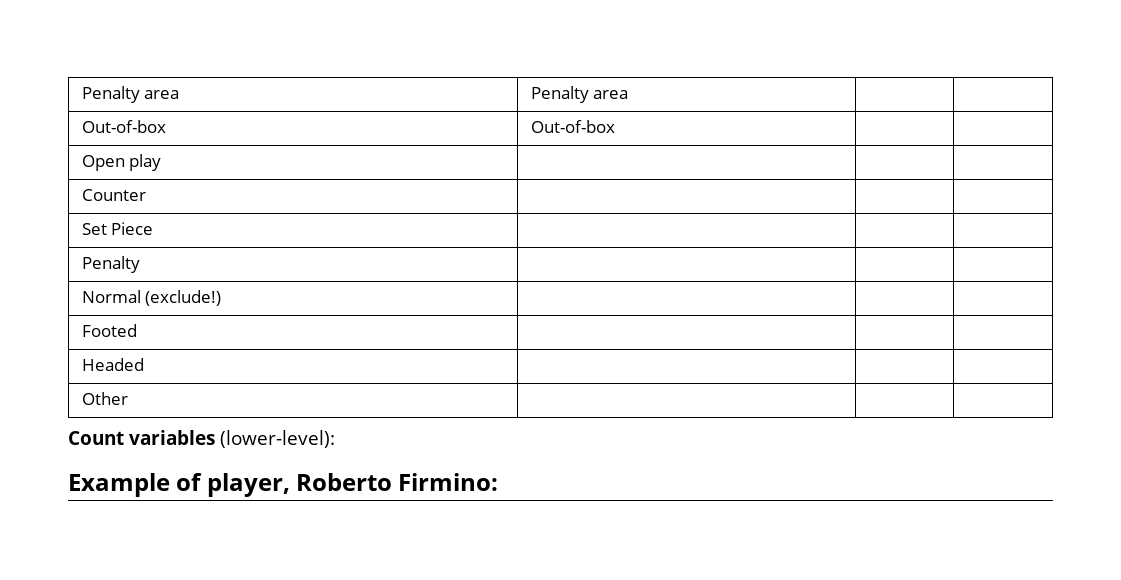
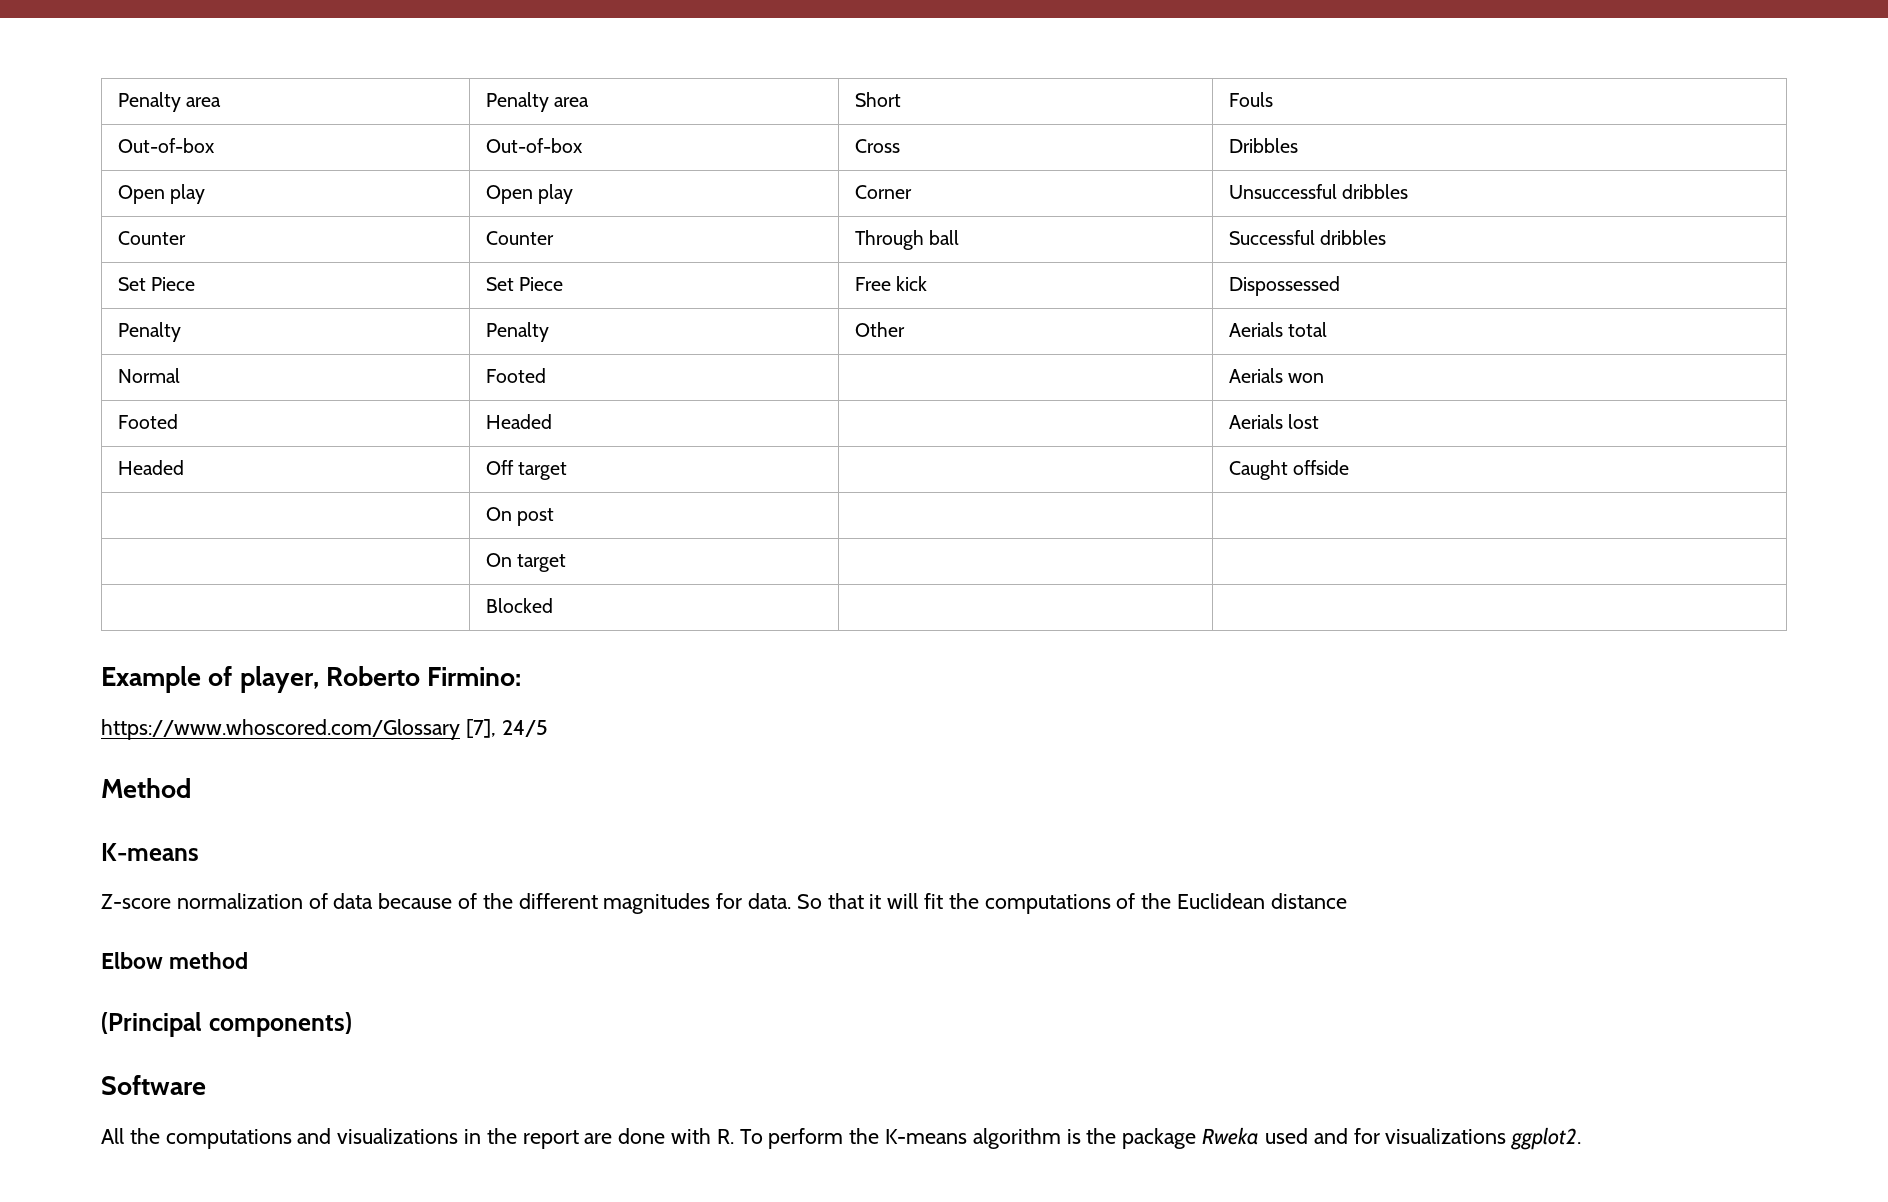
- Penalty area | Penalty area | |
+ Penalty area | Penalty area | Short | Fouls
- Out-of-box | Out-of-box | |
- Open play | | |
- Counter | | |
- Set Piece | | |
- Penalty | | |
- Normal (exclude!) | | |
- Footed | | |
- Headed | | |
- Other | | |
- Count variables (lower-level):
+ Out-of-box | Out-of-box | Cross | Dribbles
+ Open play | Open play | Corner | Unsuccessful dribbles
+ Counter | Counter | Through ball | Successful dribbles
+ Set Piece | Set Piece | Free kick | Dispossessed
+ Penalty | Penalty | Other | Aerials total
+ Normal | Footed | | Aerials won
+ Footed | Headed | | Aerials lost
+ Headed | Off target | | Caught offside
+ | On post | |
+ | On target | |
+ | Blocked | |
+ https://www.whoscored.com/Glossary [7], 24/5
+ Method
+ K-means
+ Z-score normalization of data because of the different magnitudes for data. So that it will fit the computations of the Euclidean distance
+ Elbow method
+ (Principal components)
+ Software
+ All the computations and visualizations in the report are done with R. To perform the K-means algorithm is the package Rweka used and for visualizations ggplot2.

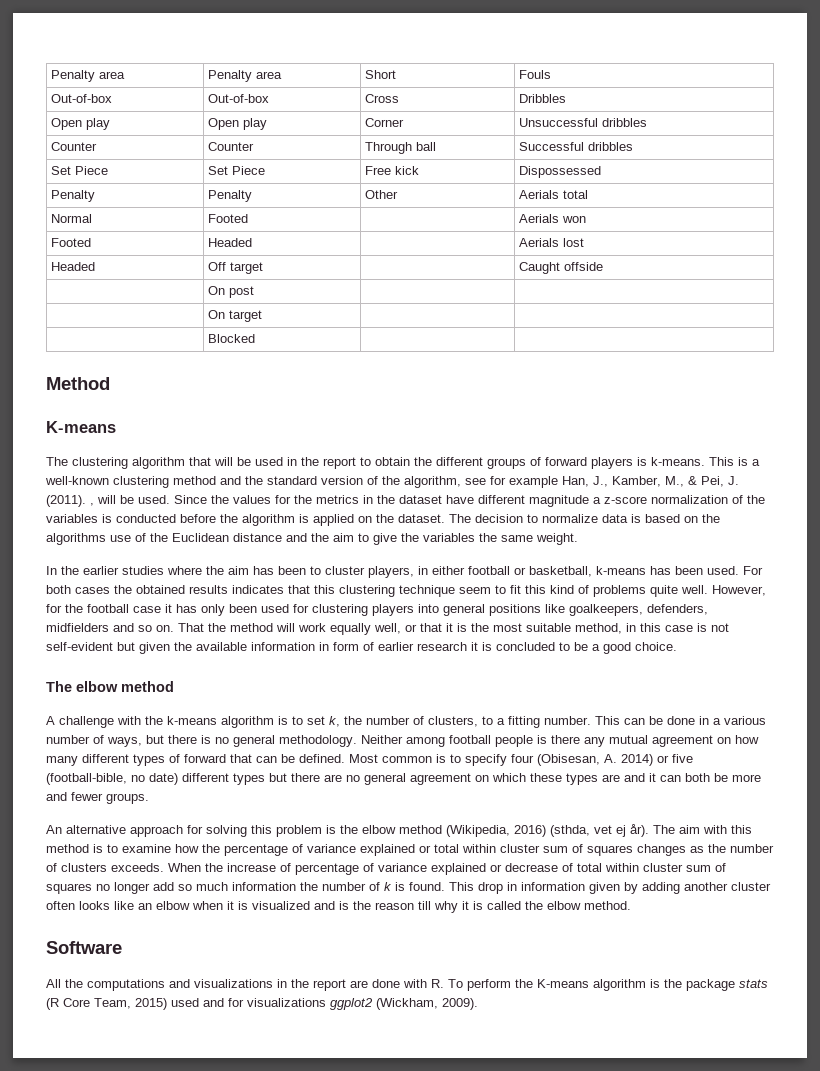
- Example of player, Roberto Firmino:
- https://www.whoscored.com/Glossary [7], 24/5
  Method
  K-means
- Z-score normalization of data because of the different magnitudes for data. So that it will fit the computations of the Euclidean distance
- Elbow method
- (Principal components)
+ The clustering algorithm that will be used in the report to obtain the different groups of forward players is k-means. This is a well-known clustering method and the standard version of the algorithm, see for example Han, J., Kamber, M., & Pei, J. (2011). , will be used. Since the values for the metrics in the dataset have different magnitude a z-score normalization of the variables is conducted before the algorithm is applied on the dataset. The decision to normalize data is based on the algorithms use of the Euclidean distance and the aim to give the variables the same weight.
+ In the earlier studies where the aim has been to cluster players, in either football or basketball, k-means has been used. For both cases the obtained results indicates that this clustering technique seem to fit this kind of problems quite well. However, for the football case it has only been used for clustering players into general positions like goalkeepers, defenders, midfielders and so on. That the method will work equally well, or that it is the most suitable method, in this case is not self-evident but given the available information in form of earlier research it is concluded to be a good choice.
+ The elbow method
+ A challenge with the k-means algorithm is to set k, the number of clusters, to a fitting number. This can be done in a various number of ways, but there is no general methodology. Neither among football people is there any mutual agreement on how many different types of forward that can be defined. Most common is to specify four (Obisesan, A. 2014) or five (football-bible, no date) different types but there are no general agreement on which these types are and it can both be more and fewer groups.
+ An alternative approach for solving this problem is the elbow method (Wikipedia, 2016) (sthda, vet ej år). The aim with this method is to examine how the percentage of variance explained or total within cluster sum of squares changes as the number of clusters exceeds. When the increase of percentage of variance explained or decrease of total within cluster sum of squares no longer add so much information the number of k is found. This drop in information given by adding another cluster often looks like an elbow when it is visualized and is the reason till why it is called the elbow method.
- All the computations and visualizations in the report are done with R. To perform the K-means algorithm is the package Rweka used and for visualizations ggplot2.
+ All the computations and visualizations in the report are done with R. To perform the K-means algorithm is the package stats (R Core Team, 2015) used and for visualizations ggplot2 (Wickham, 2009).

